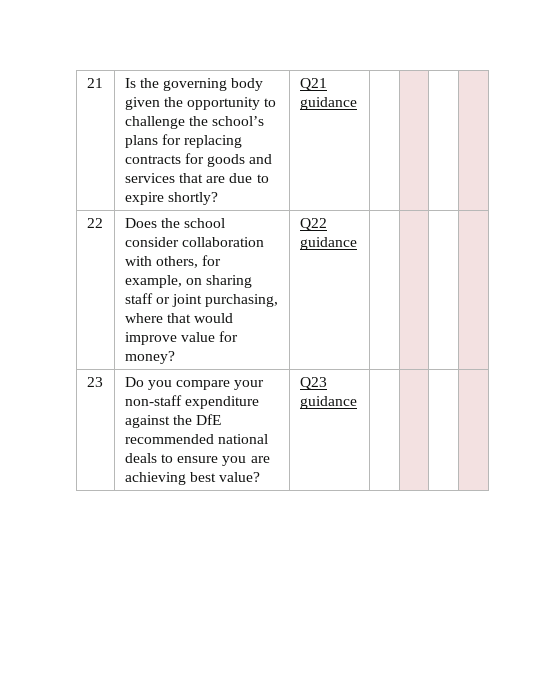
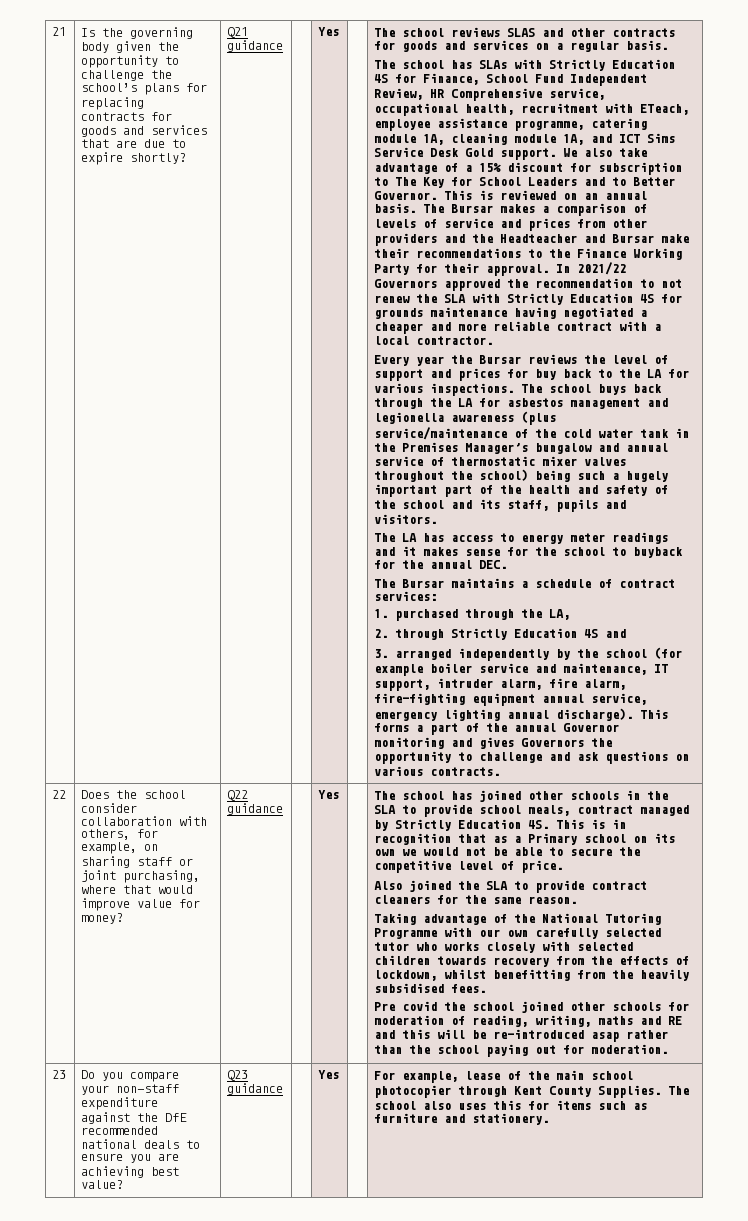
+ Yes | | The school reviews SLAS and other contracts for goods and services on a regular basis.
+ The school has SLAs with Strictly Education 4S for Finance, School Fund Independent Review, HR Comprehensive service, occupational health, recruitment with ETeach, employee assistance programme, catering module 1A, cleaning module 1A, and ICT Sims Service Desk Gold support. We also take advantage of a 15% discount for subscription to The Key for School Leaders and to Better Governor. This is reviewed on an annual basis. The Bursar makes a comparison of levels of service and prices from other providers and the Headteacher and Bursar make their recommendations to the Finance Working Party for their approval. In 2021/22 Governors approved the recommendation to not renew the SLA with Strictly Education 4S for grounds maintenance having negotiated a cheaper and more reliable contract with a local contractor.
+ Every year the Bursar reviews the level of support and prices for buy back to the LA for various inspections. The school buys back through the LA for asbestos management and legionella awareness (plus service/maintenance of the cold water tank in the Premises Manager’s bungalow and annual service of thermostatic mixer valves throughout the school) being such a hugely important part of the health and safety of the school and its staff, pupils and visitors.
+ The LA has access to energy meter readings and it makes sense for the school to buyback for the annual DEC.
+ The Bursar maintains a schedule of contract services:
+ 1. purchased through the LA,
+ 2. through Strictly Education 4S and
+ 3. arranged independently by the school (for example boiler service and maintenance, IT support, intruder alarm, fire alarm, fire-fighting equipment annual service, emergency lighting annual discharge). This forms a part of the annual Governor monitoring and gives Governors the opportunity to challenge and ask questions on various contracts.
+ Yes | | The school has joined other schools in the SLA to provide school meals, contract managed by Strictly Education 4S. This is in recognition that as a Primary school on its own we would not be able to secure the competitive level of price.
+ Also joined the SLA to provide contract cleaners for the same reason.
+ Taking advantage of the National Tutoring Programme with our own carefully selected tutor who works closely with selected children towards recovery from the effects of lockdown, whilst benefitting from the heavily subsidised fees.
+ Pre covid the school joined other schools for moderation of reading, writing, maths and RE and this will be re-introduced asap rather than the school paying out for moderation.
+ Yes | | For example, lease of the main school photocopier through Kent County Supplies. The school also uses this for items such as furniture and stationery.

